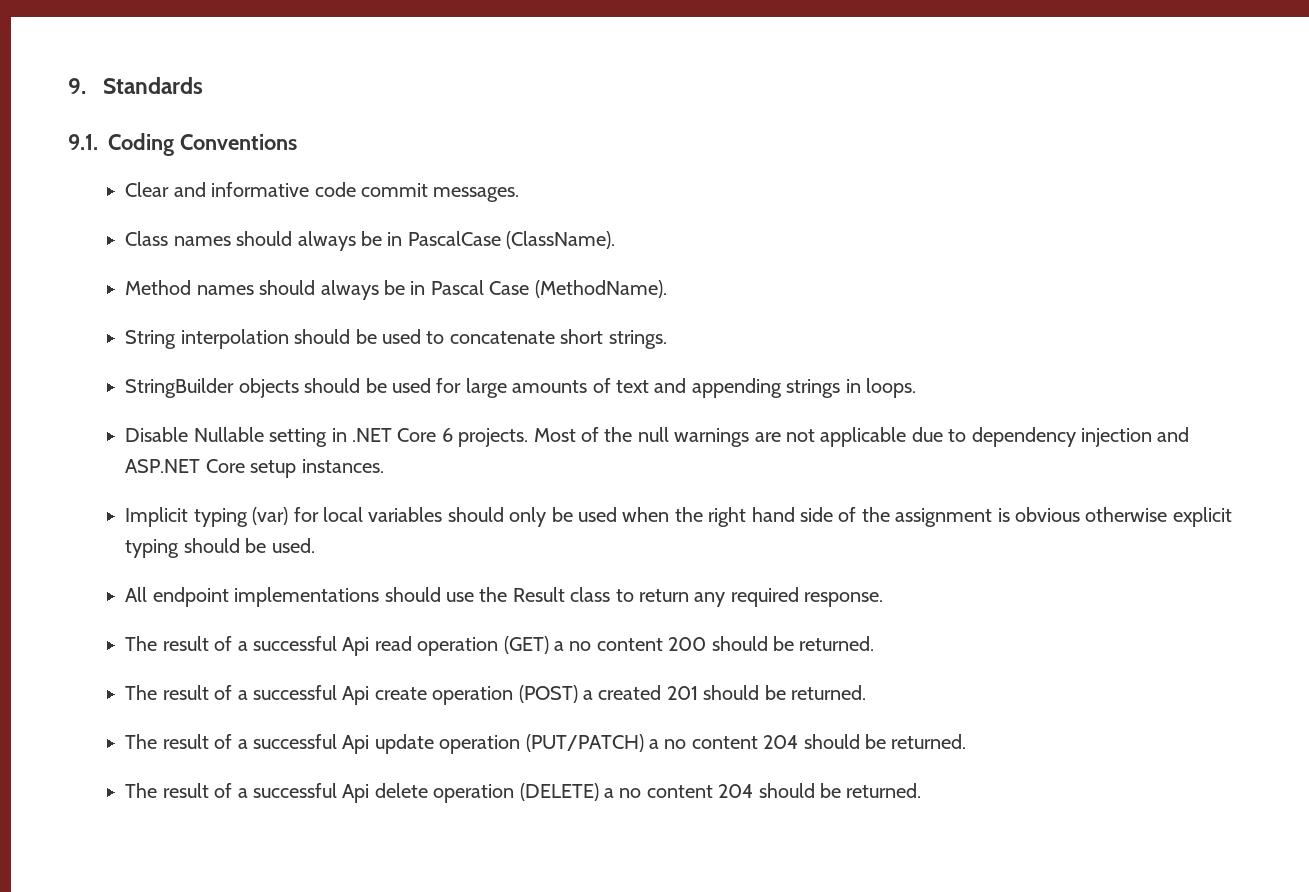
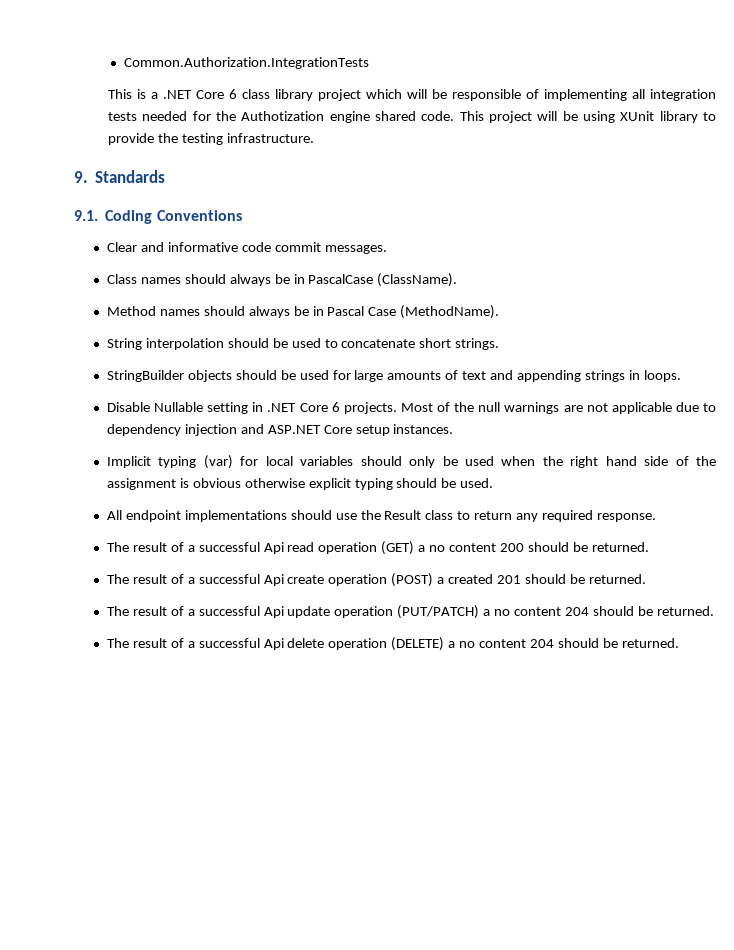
+ Common.Authorization.IntegrationTests
+ This is a .NET Core 6 class library project which will be responsible of implementing all integration tests needed for the Authotization engine shared code. This project will be using XUnit library to provide the testing infrastructure.

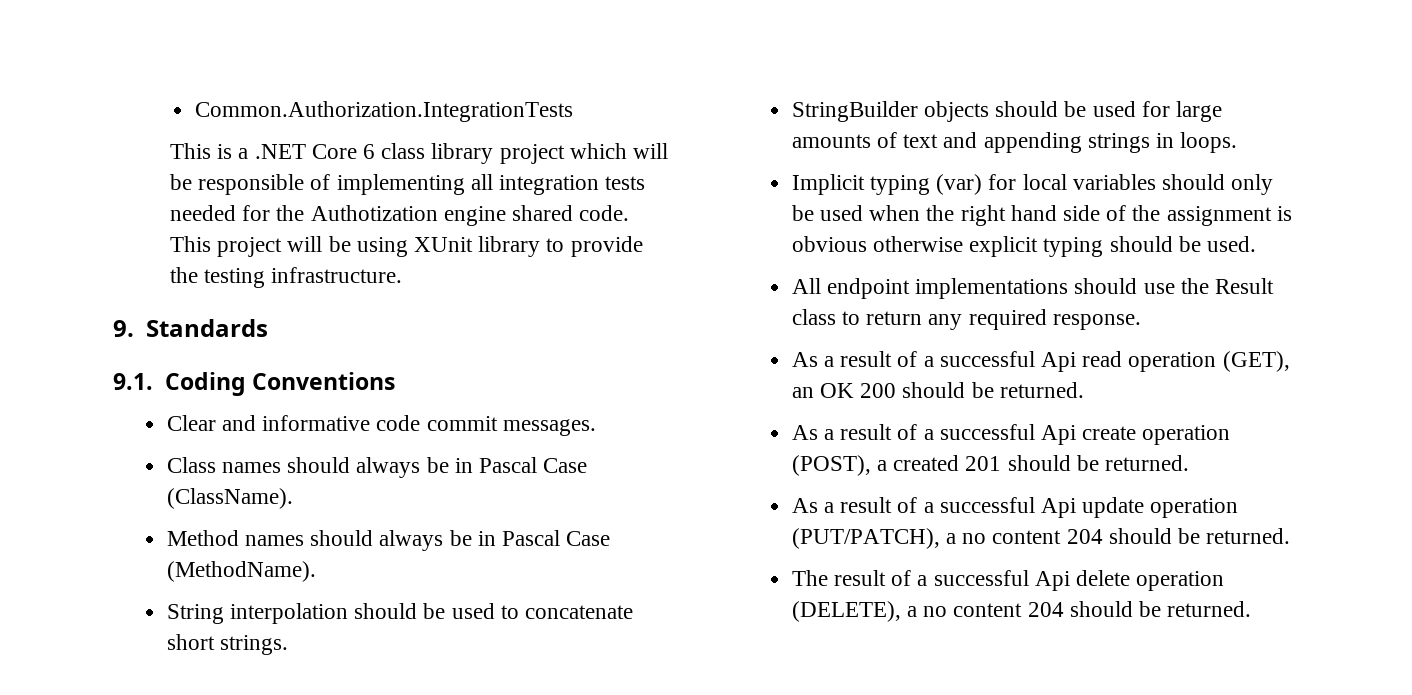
- Class names should always be in PascalCase (ClassName).
+ Class names should always be in Pascal Case (ClassName).
- Disable Nullable setting in .NET Core 6 projects. Most of the null warnings are not applicable due to dependency injection and ASP.NET Core setup instances.
- The result of a successful Api read operation (GET) a no content 200 should be returned.
+ As a result of a successful Api read operation (GET), an OK 200 should be returned.
- The result of a successful Api create operation (POST) a created 201 should be returned.
+ As a result of a successful Api create operation (POST), a created 201 should be returned.
- The result of a successful Api update operation (PUT/PATCH) a no content 204 should be returned.
+ As a result of a successful Api update operation (PUT/PATCH), a no content 204 should be returned.
- The result of a successful Api delete operation (DELETE) a no content 204 should be returned.
+ The result of a successful Api delete operation (DELETE), a no content 204 should be returned.

